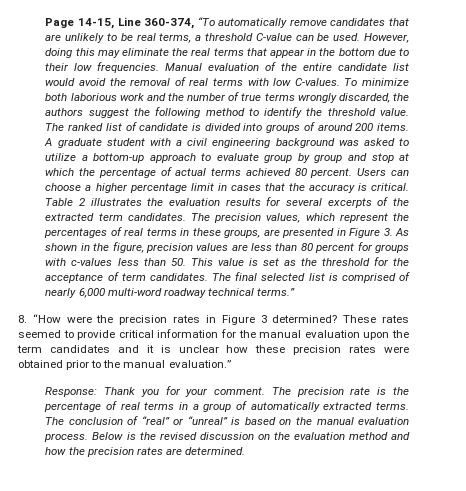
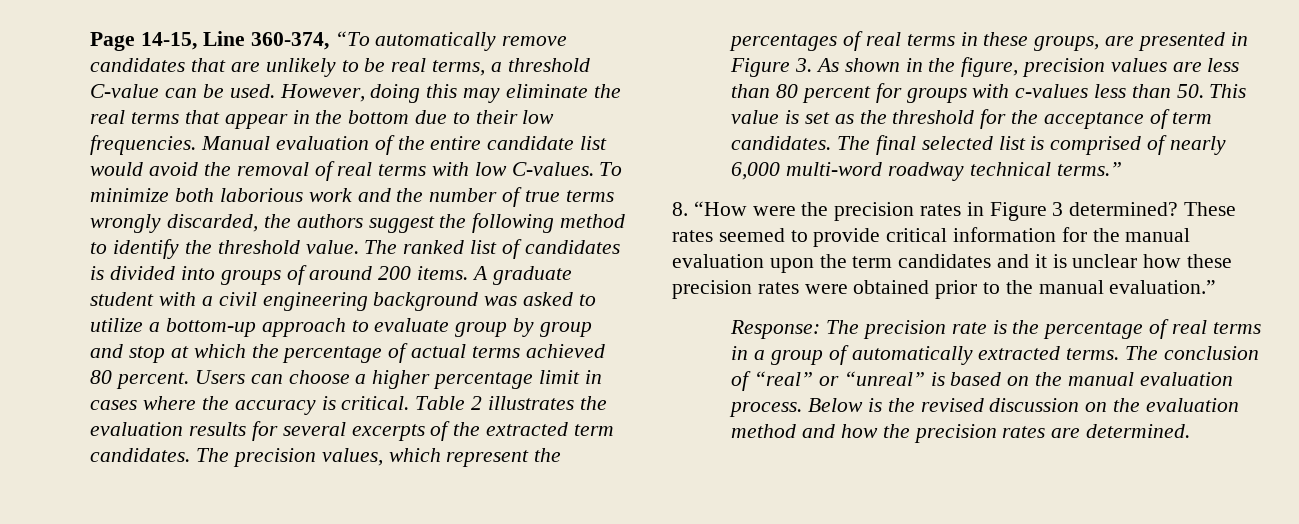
- The ranked list of candidate is divided into groups of around 200 items.
+ The ranked list of candidates is divided into groups of around 200 items.
- Users can choose a higher percentage limit in cases that the accuracy is critical.
+ Users can choose a higher percentage limit in cases where the accuracy is critical.
- Response: Thank you for your comment. The precision rate is the percentage of real terms in a group of automatically extracted terms.
+ Response: The precision rate is the percentage of real terms in a group of automatically extracted terms.

